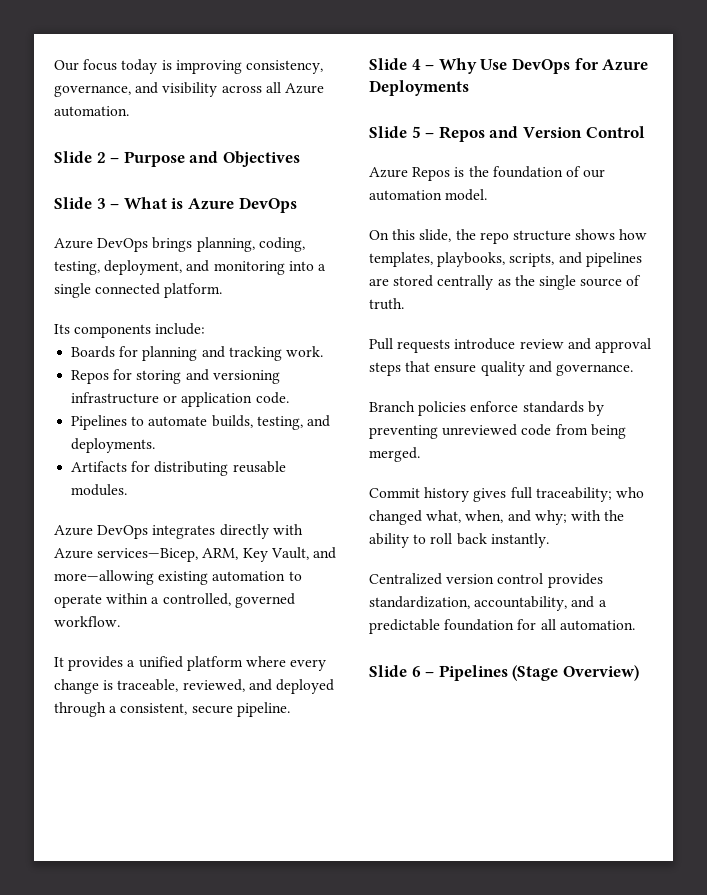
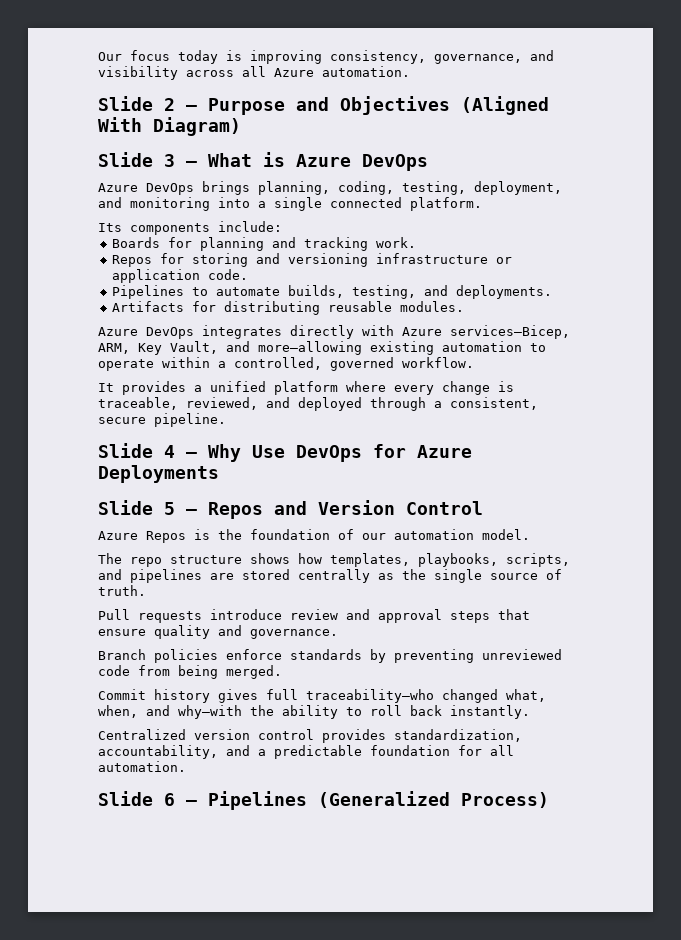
- Slide 2 – Purpose and Objectives
+ Slide 2 – Purpose and Objectives (Aligned With Diagram)
- On this slide, the repo structure shows how templates, playbooks, scripts, and pipelines are stored centrally as the single source of truth.
+ The repo structure shows how templates, playbooks, scripts, and pipelines are stored centrally as the single source of truth.
- Commit history gives full traceability; who changed what, when, and why; with the ability to roll back instantly.
+ Commit history gives full traceability—who changed what, when, and why—with the ability to roll back instantly.
- Slide 6 – Pipelines (Stage Overview)
+ Slide 6 – Pipelines (Generalized Process)

